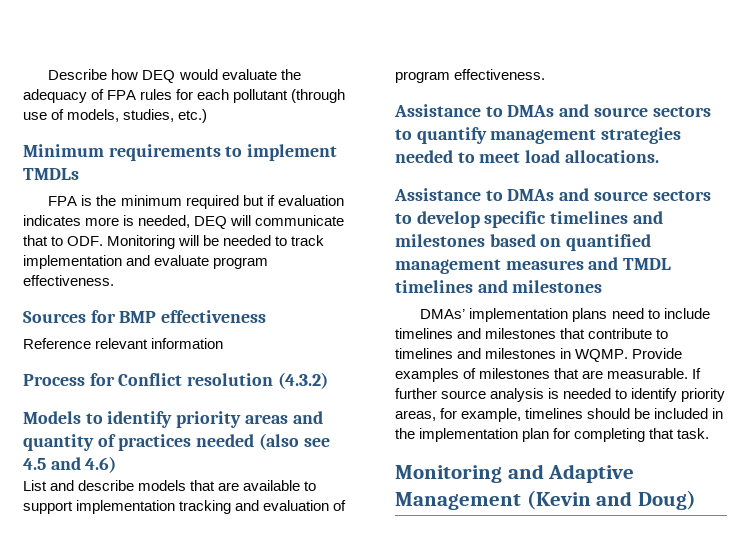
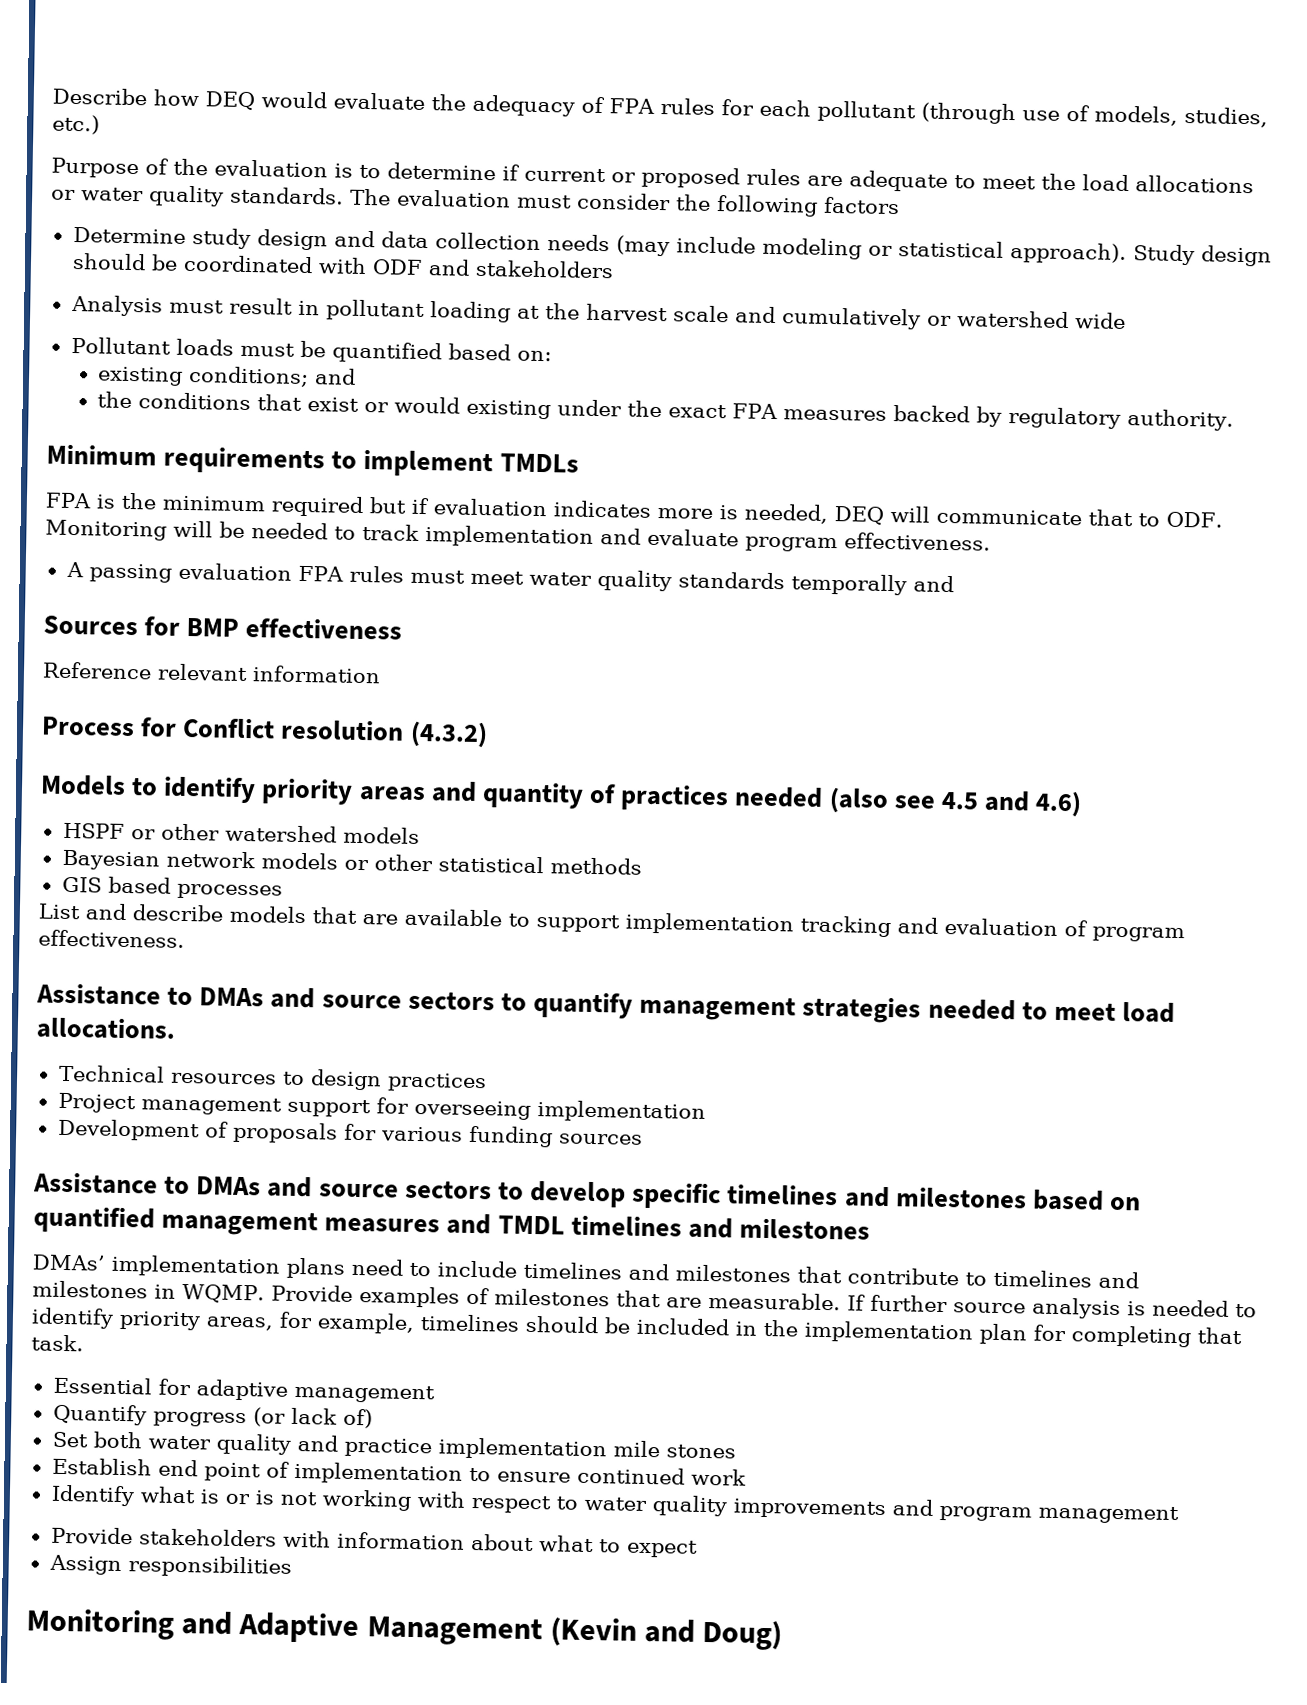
+ Purpose of the evaluation is to determine if current or proposed rules are adequate to meet the load allocations or water quality standards. The evaluation must consider the following factors
+ Determine study design and data collection needs (may include modeling or statistical approach). Study design should be coordinated with ODF and stakeholders
+ Analysis must result in pollutant loading at the harvest scale and cumulatively or watershed wide
+ Pollutant loads must be quantified based on:
+ existing conditions; and
+ the conditions that exist or would existing under the exact FPA measures backed by regulatory authority.
+ A passing evaluation FPA rules must meet water quality standards temporally and
+ HSPF or other watershed models
+ Bayesian network models or other statistical methods
+ GIS based processes
+ Technical resources to design practices
+ Project management support for overseeing implementation
+ Development of proposals for various funding sources
+ Essential for adaptive management
+ Quantify progress (or lack of)
+ Set both water quality and practice implementation mile stones
+ Establish end point of implementation to ensure continued work
+ Identify what is or is not working with respect to water quality improvements and program management
+ Provide stakeholders with information about what to expect
+ Assign responsibilities

